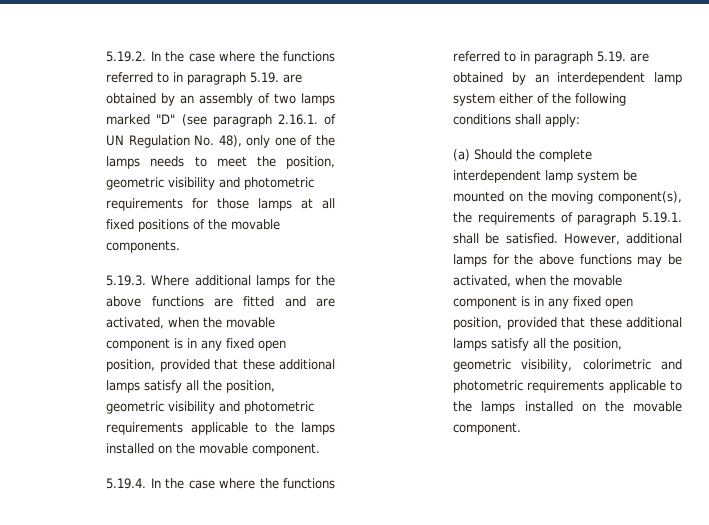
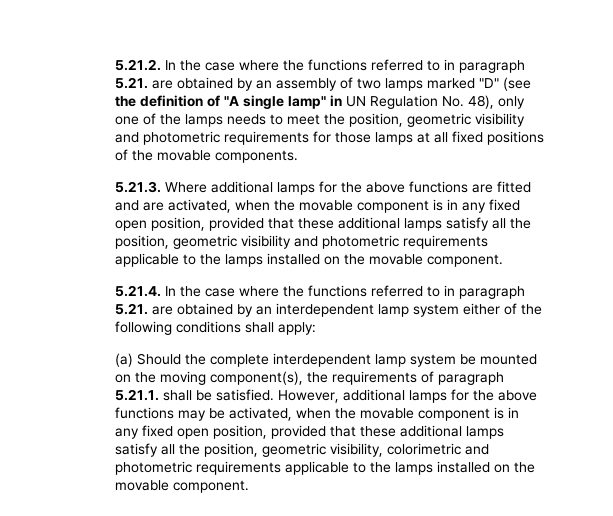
- 5.19.2. In the case where the functions referred to in paragraph 5.19. are obtained by an assembly of two lamps marked "D" (see paragraph 2.16.1. of UN Regulation No. 48), only one of the lamps needs to meet the position, geometric visibility and photometric requirements for those lamps at all fixed positions of the movable components.
+ 5.21.2. In the case where the functions referred to in paragraph 5.21. are obtained by an assembly of two lamps marked "D" (see the definition of "A single lamp" in UN Regulation No. 48), only one of the lamps needs to meet the position, geometric visibility and photometric requirements for those lamps at all fixed positions of the movable components.
- 5.19.3. Where additional lamps for the above functions are fitted and are activated, when the movable component is in any fixed open position, provided that these additional lamps satisfy all the position, geometric visibility and photometric requirements applicable to the lamps installed on the movable component.
+ 5.21.3. Where additional lamps for the above functions are fitted and are activated, when the movable component is in any fixed open position, provided that these additional lamps satisfy all the position, geometric visibility and photometric requirements applicable to the lamps installed on the movable component.
- 5.19.4. In the case where the functions referred to in paragraph 5.19. are obtained by an interdependent lamp system either of the following conditions shall apply:
+ 5.21.4. In the case where the functions referred to in paragraph 5.21. are obtained by an interdependent lamp system either of the following conditions shall apply:
- (a) Should the complete interdependent lamp system be mounted on the moving component(s), the requirements of paragraph 5.19.1. shall be satisfied.
+ (a) Should the complete interdependent lamp system be mounted on the moving component(s), the requirements of paragraph 5.21.1. shall be satisfied.

